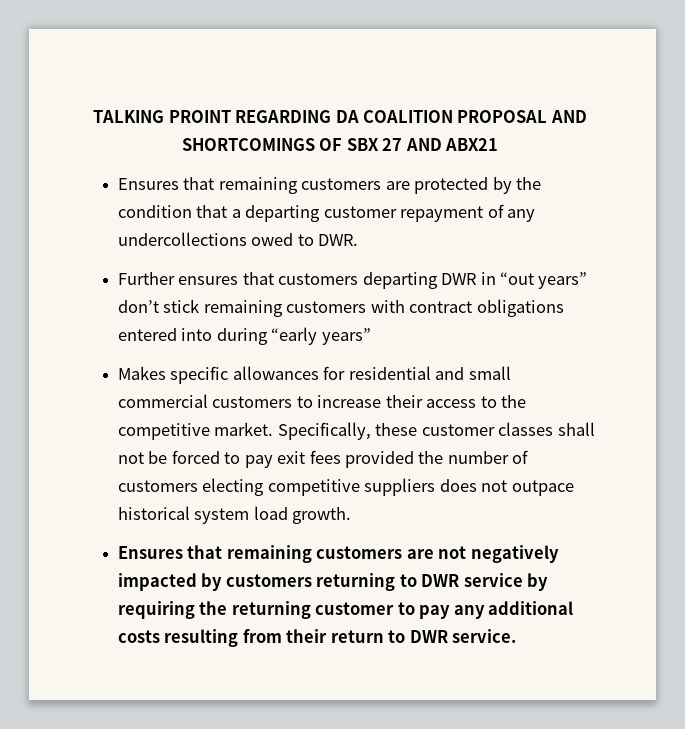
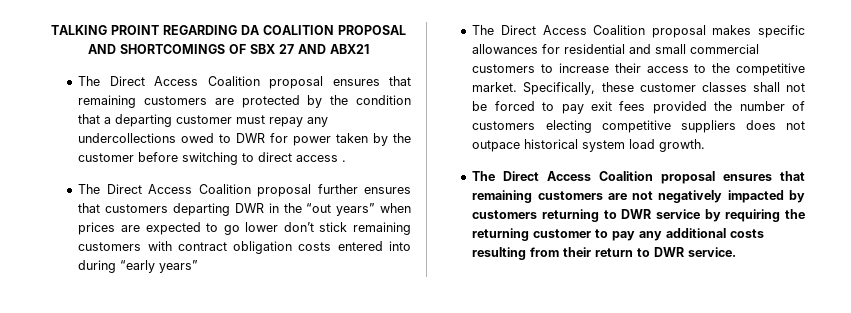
- Ensures that remaining customers are protected by the condition that a departing customer repayment of any undercollections owed to DWR.
- Further ensures that customers departing DWR in “out years” don’t stick remaining customers with contract obligations entered into during “early years”
+ The Direct Access Coalition proposal ensures that remaining customers are protected by the condition that a departing customer must repay any undercollections owed to DWR for power taken by the customer before switching to direct access .
+ The Direct Access Coalition proposal further ensures that customers departing DWR in the “out years” when prices are expected to go lower don’t stick remaining customers with contract obligation costs entered into during “early years”
- Makes specific allowances for residential and small commercial customers to increase their access to the competitive market.
+ The Direct Access Coalition proposal makes specific allowances for residential and small commercial customers to increase their access to the competitive market.
- Ensures that remaining customers are not negatively impacted by customers returning to DWR service by requiring the returning customer to pay any additional costs resulting from their return to DWR service.
+ The Direct Access Coalition proposal ensures that remaining customers are not negatively impacted by customers returning to DWR service by requiring the returning customer to pay any additional costs resulting from their return to DWR service.

